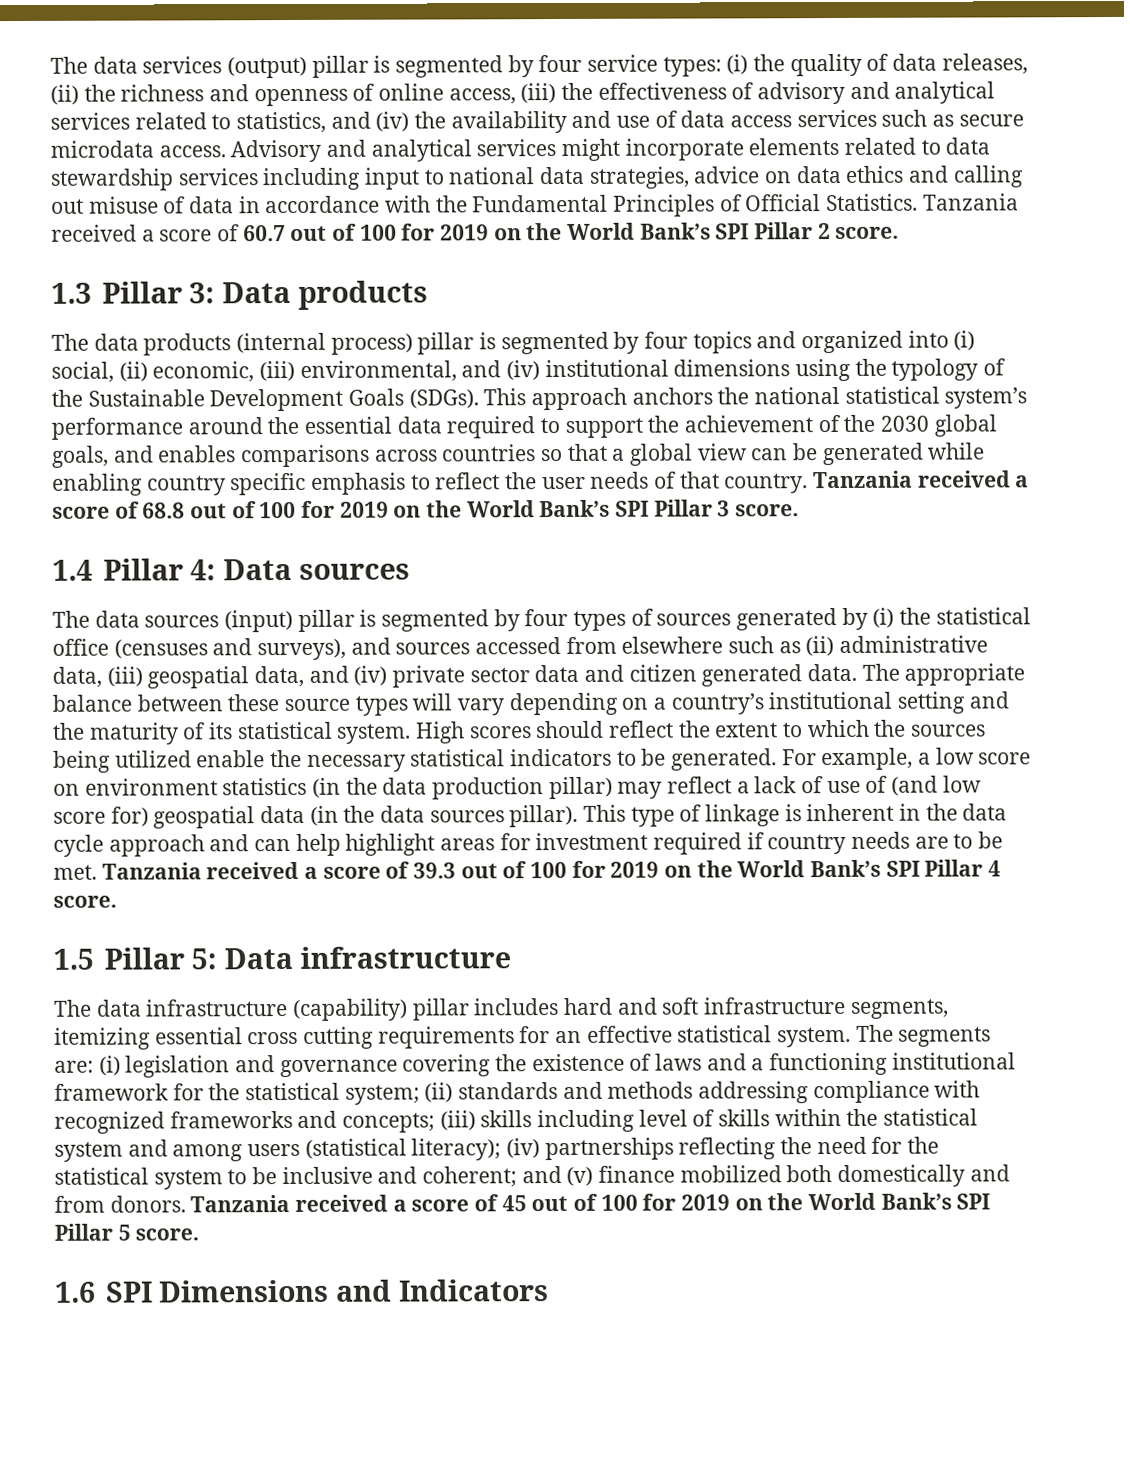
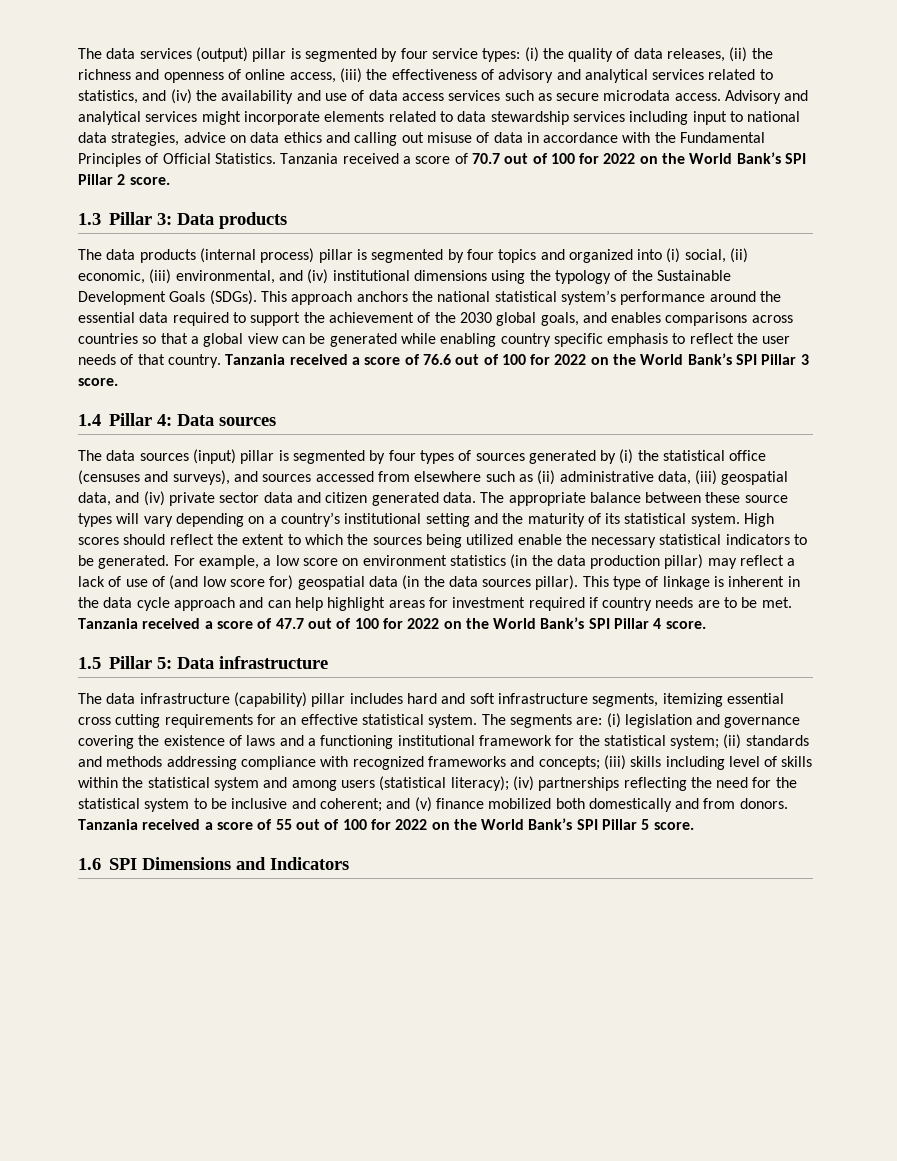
- Tanzania received a score of 60.7 out of 100 for 2019 on the World Bank’s SPI Pillar 2 score.
+ Tanzania received a score of 70.7 out of 100 for 2022 on the World Bank’s SPI Pillar 2 score.
- Tanzania received a score of 68.8 out of 100 for 2019 on the World Bank’s SPI Pillar 3 score.
+ Tanzania received a score of 76.6 out of 100 for 2022 on the World Bank’s SPI Pillar 3 score.
- Tanzania received a score of 39.3 out of 100 for 2019 on the World Bank’s SPI Pillar 4 score.
+ Tanzania received a score of 47.7 out of 100 for 2022 on the World Bank’s SPI Pillar 4 score.
- Tanzania received a score of 45 out of 100 for 2019 on the World Bank’s SPI Pillar 5 score.
+ Tanzania received a score of 55 out of 100 for 2022 on the World Bank’s SPI Pillar 5 score.

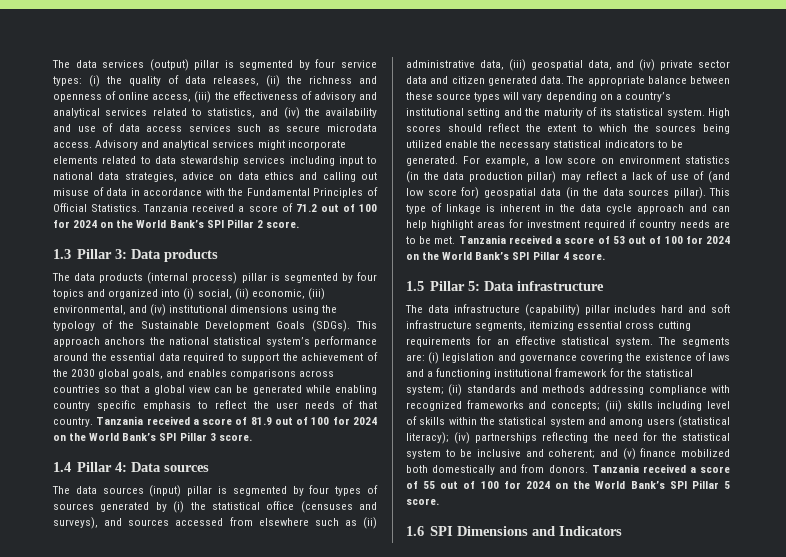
- Tanzania received a score of 70.7 out of 100 for 2022 on the World Bank’s SPI Pillar 2 score.
+ Tanzania received a score of 71.2 out of 100 for 2024 on the World Bank’s SPI Pillar 2 score.
- Tanzania received a score of 76.6 out of 100 for 2022 on the World Bank’s SPI Pillar 3 score.
+ Tanzania received a score of 81.9 out of 100 for 2024 on the World Bank’s SPI Pillar 3 score.
- Tanzania received a score of 47.7 out of 100 for 2022 on the World Bank’s SPI Pillar 4 score.
+ Tanzania received a score of 53 out of 100 for 2024 on the World Bank’s SPI Pillar 4 score.
- Tanzania received a score of 55 out of 100 for 2022 on the World Bank’s SPI Pillar 5 score.
+ Tanzania received a score of 55 out of 100 for 2024 on the World Bank’s SPI Pillar 5 score.

